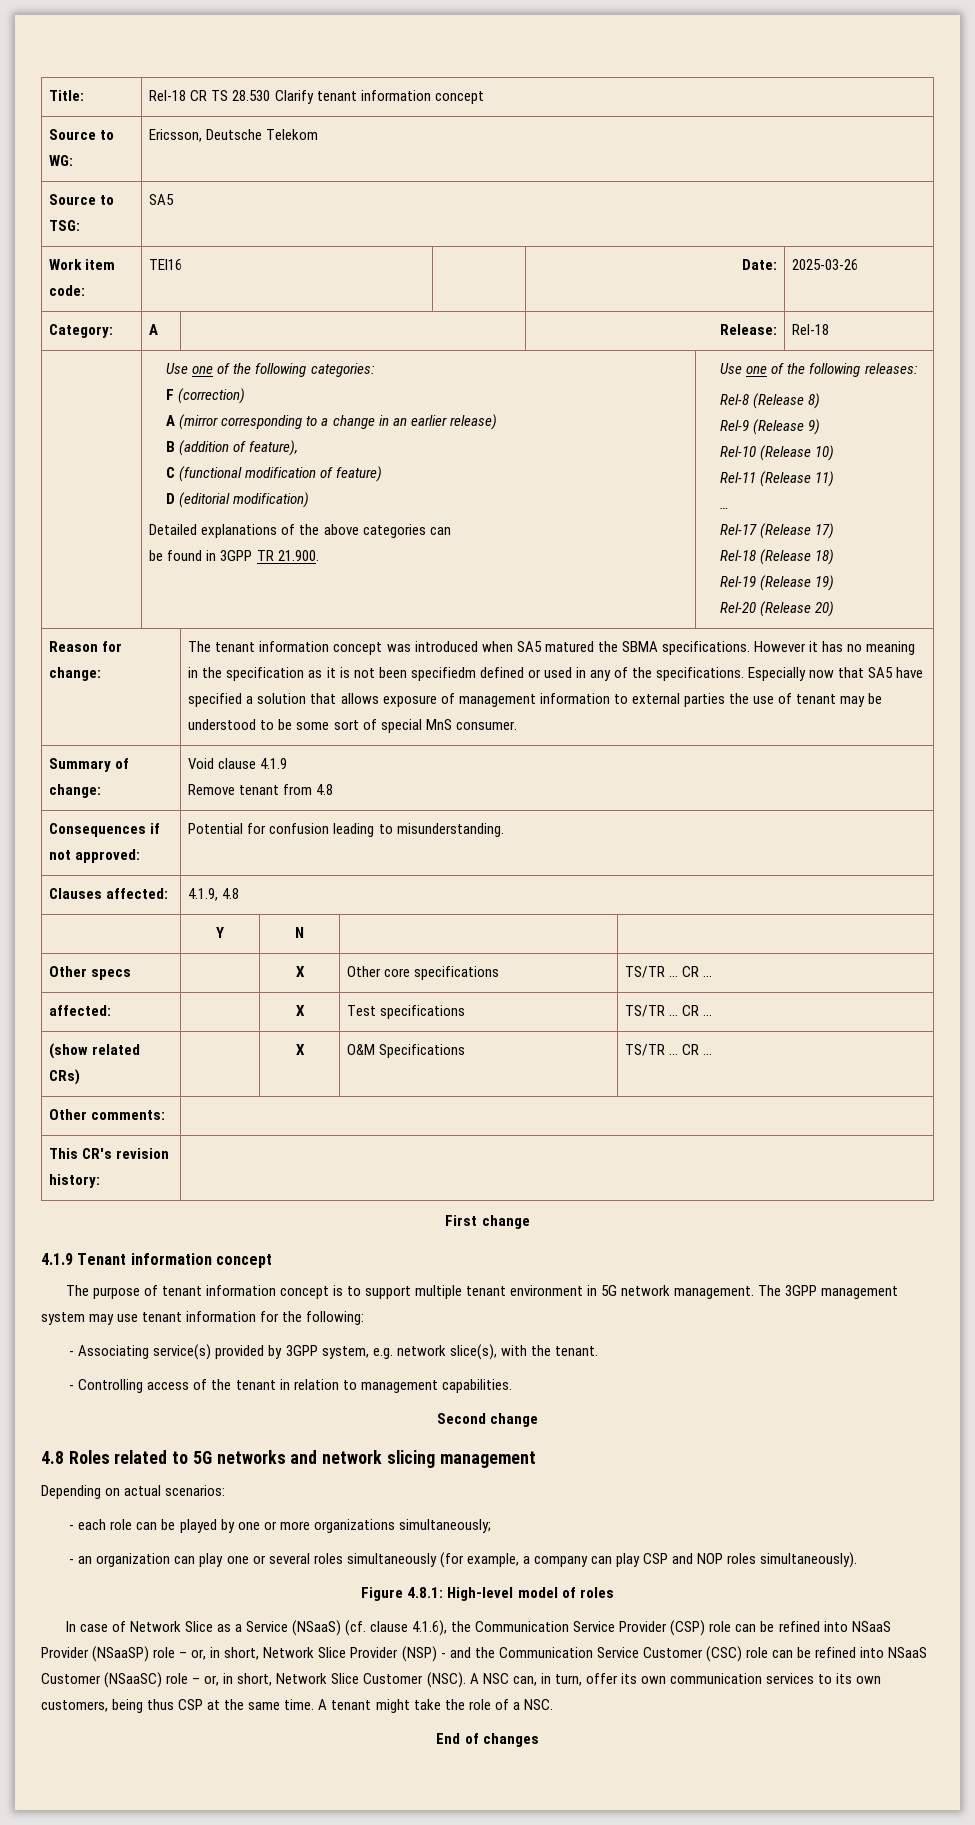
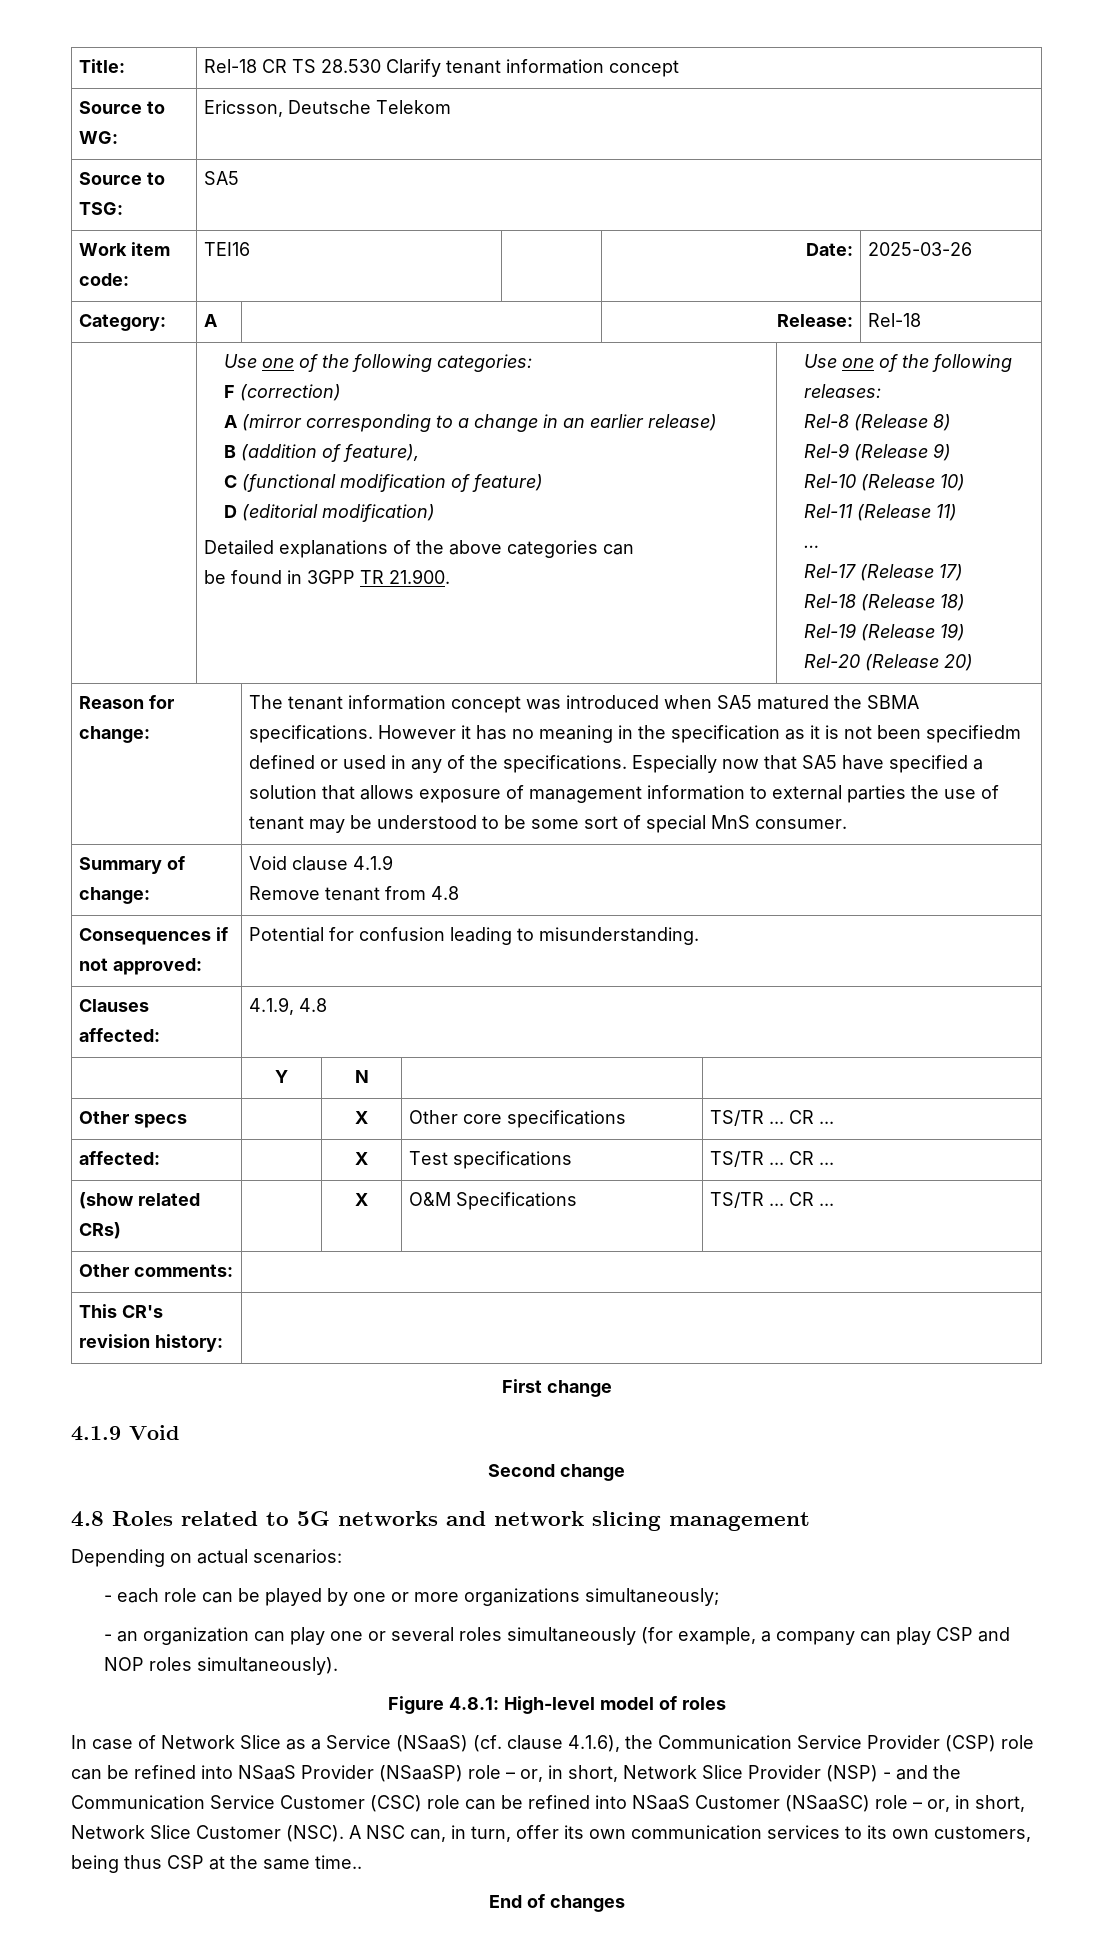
- 4.1.9 Tenant information concept
- The purpose of tenant information concept is to support multiple tenant environment in 5G network management. The 3GPP management system may use tenant information for the following:
- - Associating service(s) provided by 3GPP system, e.g. network slice(s), with the tenant.
- - Controlling access of the tenant in relation to management capabilities.
+ 4.1.9 Void
- A NSC can, in turn, offer its own communication services to its own customers, being thus CSP at the same time. A tenant might take the role of a NSC.
+ A NSC can, in turn, offer its own communication services to its own customers, being thus CSP at the same time..

